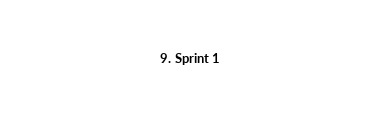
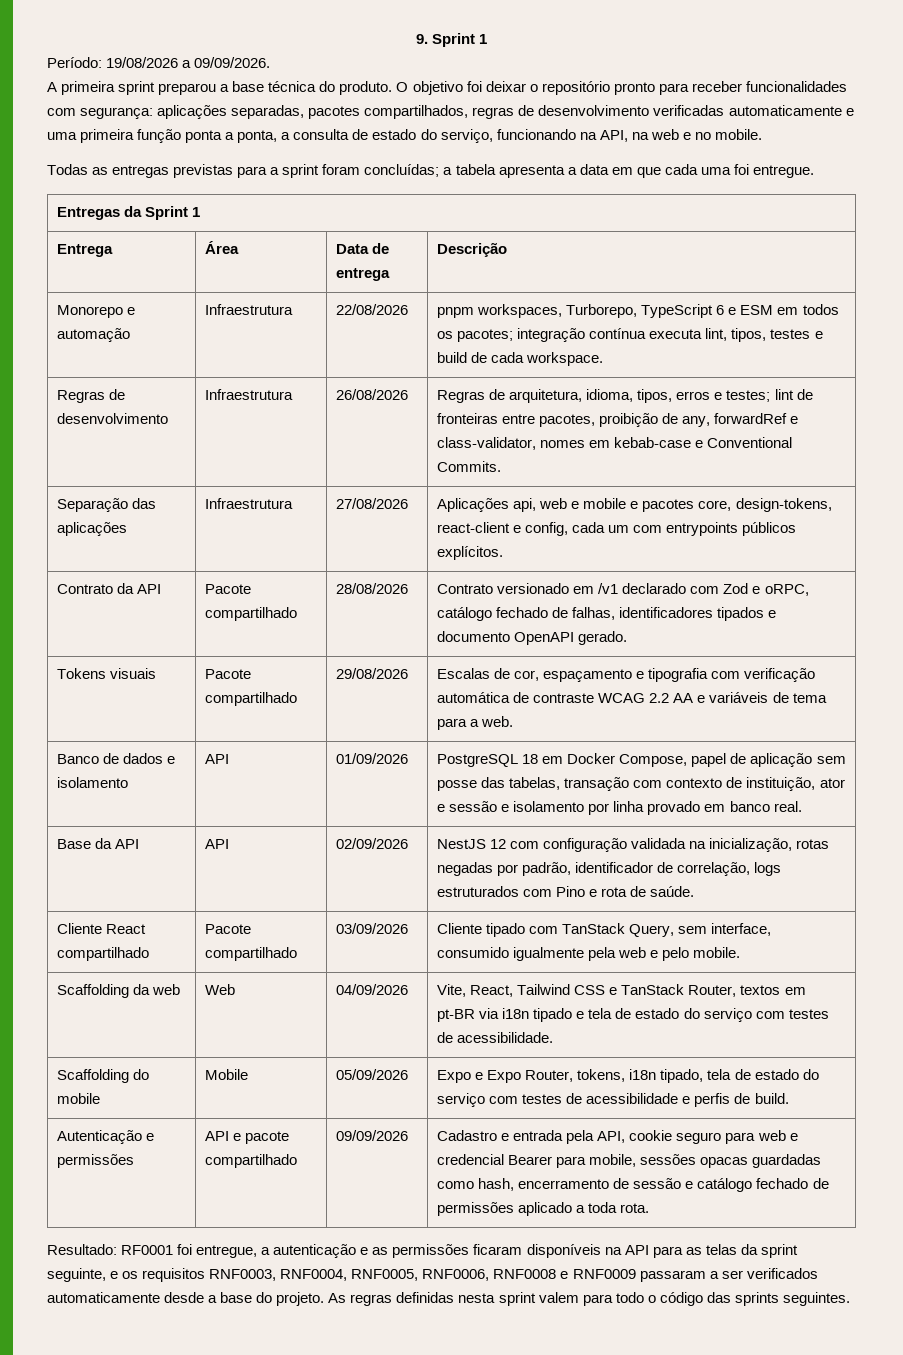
+ Período: 19/08/2026 a 09/09/2026.
+ A primeira sprint preparou a base técnica do produto. O objetivo foi deixar o repositório pronto para receber funcionalidades com segurança: aplicações separadas, pacotes compartilhados, regras de desenvolvimento verificadas automaticamente e uma primeira função ponta a ponta, a consulta de estado do serviço, funcionando na API, na web e no mobile.
+ Todas as entregas previstas para a sprint foram concluídas; a tabela apresenta a data em que cada uma foi entregue.
+ Entregas da Sprint 1
+ Entrega | Área | Data de entrega | Descrição
+ Monorepo e automação | Infraestrutura | 22/08/2026 | pnpm workspaces, Turborepo, TypeScript 6 e ESM em todos os pacotes; integração contínua executa lint, tipos, testes e build de cada workspace.
+ Regras de desenvolvimento | Infraestrutura | 26/08/2026 | Regras de arquitetura, idioma, tipos, erros e testes; lint de fronteiras entre pacotes, proibição de any, forwardRef e class-validator, nomes em kebab-case e Conventional Commits.
+ Separação das aplicações | Infraestrutura | 27/08/2026 | Aplicações api, web e mobile e pacotes core, design-tokens, react-client e config, cada um com entrypoints públicos explícitos.
+ Contrato da API | Pacote compartilhado | 28/08/2026 | Contrato versionado em /v1 declarado com Zod e oRPC, catálogo fechado de falhas, identificadores tipados e documento OpenAPI gerado.
+ Tokens visuais | Pacote compartilhado | 29/08/2026 | Escalas de cor, espaçamento e tipografia com verificação automática de contraste WCAG 2.2 AA e variáveis de tema para a web.
+ Banco de dados e isolamento | API | 01/09/2026 | PostgreSQL 18 em Docker Compose, papel de aplicação sem posse das tabelas, transação com contexto de instituição, ator e sessão e isolamento por linha provado em banco real.
+ Base da API | API | 02/09/2026 | NestJS 12 com configuração validada na inicialização, rotas negadas por padrão, identificador de correlação, logs estruturados com Pino e rota de saúde.
+ Cliente React compartilhado | Pacote compartilhado | 03/09/2026 | Cliente tipado com TanStack Query, sem interface, consumido igualmente pela web e pelo mobile.
+ Scaffolding da web | Web | 04/09/2026 | Vite, React, Tailwind CSS e TanStack Router, textos em pt-BR via i18n tipado e tela de estado do serviço com testes de acessibilidade.
+ Scaffolding do mobile | Mobile | 05/09/2026 | Expo e Expo Router, tokens, i18n tipado, tela de estado do serviço com testes de acessibilidade e perfis de build.
+ Autenticação e permissões | API e pacote compartilhado | 09/09/2026 | Cadastro e entrada pela API, cookie seguro para web e credencial Bearer para mobile, sessões opacas guardadas como hash, encerramento de sessão e catálogo fechado de permissões aplicado a toda rota.
+ Resultado: RF0001 foi entregue, a autenticação e as permissões ficaram disponíveis na API para as telas da sprint seguinte, e os requisitos RNF0003, RNF0004, RNF0005, RNF0006, RNF0008 e RNF0009 passaram a ser verificados automaticamente desde a base do projeto. As regras definidas nesta sprint valem para todo o código das sprints seguintes.

